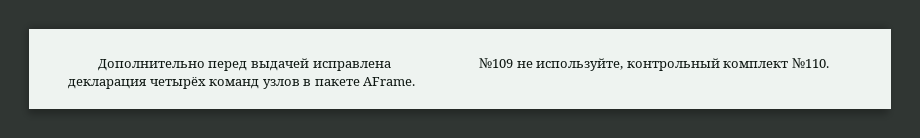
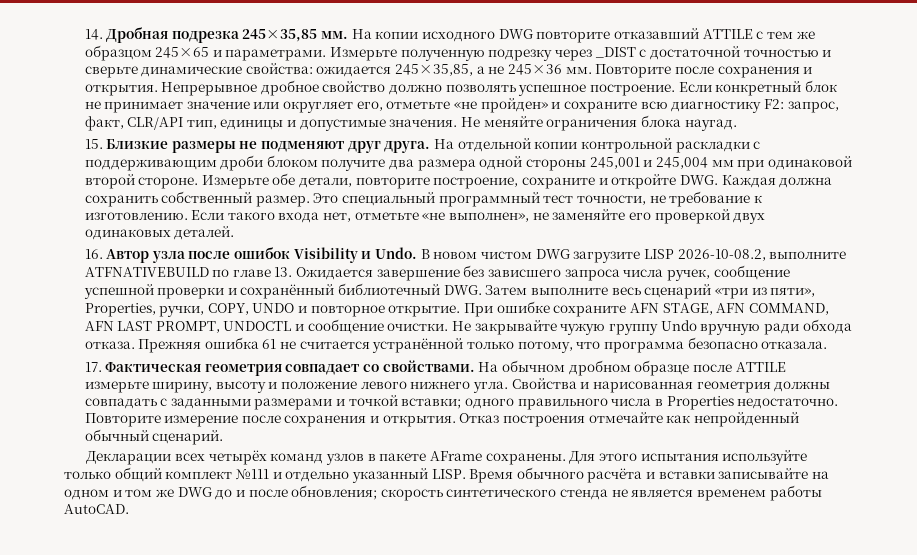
- Дополнительно перед выдачей исправлена декларация четырёх команд узлов в пакете AFrame. №109 не используйте, контрольный комплект №110.
+ 14. Дробная подрезка 245×35,85 мм. На копии исходного DWG повторите отказавший ATTILE с тем же образцом 245×65 и параметрами. Измерьте полученную подрезку через _DIST с достаточной точностью и сверьте динамические свойства: ожидается 245×35,85, а не 245×36 мм. Повторите после сохранения и открытия. Непрерывное дробное свойство должно позволять успешное построение. Если конкретный блок не принимает значение или округляет его, отметьте «не пройден» и сохраните всю диагностику F2: запрос, факт, CLR/API тип, единицы и допустимые значения. Не меняйте ограничения блока наугад.
+ 15. Близкие размеры не подменяют друг друга. На отдельной копии контрольной раскладки с поддерживающим дроби блоком получите два размера одной стороны 245,001 и 245,004 мм при одинаковой второй стороне. Измерьте обе детали, повторите построение, сохраните и откройте DWG. Каждая должна сохранить собственный размер. Это специальный программный тест точности, не требование к изготовлению. Если такого входа нет, отметьте «не выполнен», не заменяйте его проверкой двух одинаковых деталей.
+ 16. Автор узла после ошибок Visibility и Undo. В новом чистом DWG загрузите LISP 2026-10-08.2, выполните ATFNATIVEBUILD по главе 13. Ожидается завершение без зависшего запроса числа ручек, сообщение успешной проверки и сохранённый библиотечный DWG. Затем выполните весь сценарий «три из пяти», Properties, ручки, COPY, UNDO и повторное открытие. При ошибке сохраните AFN STAGE, AFN COMMAND, AFN LAST PROMPT, UNDOCTL и сообщение очистки. Не закрывайте чужую группу Undo вручную ради обхода отказа. Прежняя ошибка 61 не считается устранённой только потому, что программа безопасно отказала.
+ 17. Фактическая геометрия совпадает со свойствами. На обычном дробном образце после ATTILE измерьте ширину, высоту и положение левого нижнего угла. Свойства и нарисованная геометрия должны совпадать с заданными размерами и точкой вставки; одного правильного числа в Properties недостаточно. Повторите измерение после сохранения и открытия. Отказ построения отмечайте как непройденный обычный сценарий.
+ Декларации всех четырёх команд узлов в пакете AFrame сохранены. Для этого испытания используйте только общий комплект №111 и отдельно указанный LISP. Время обычного расчёта и вставки записывайте на одном и том же DWG до и после обновления; скорость синтетического стенда не является временем работы AutoCAD.

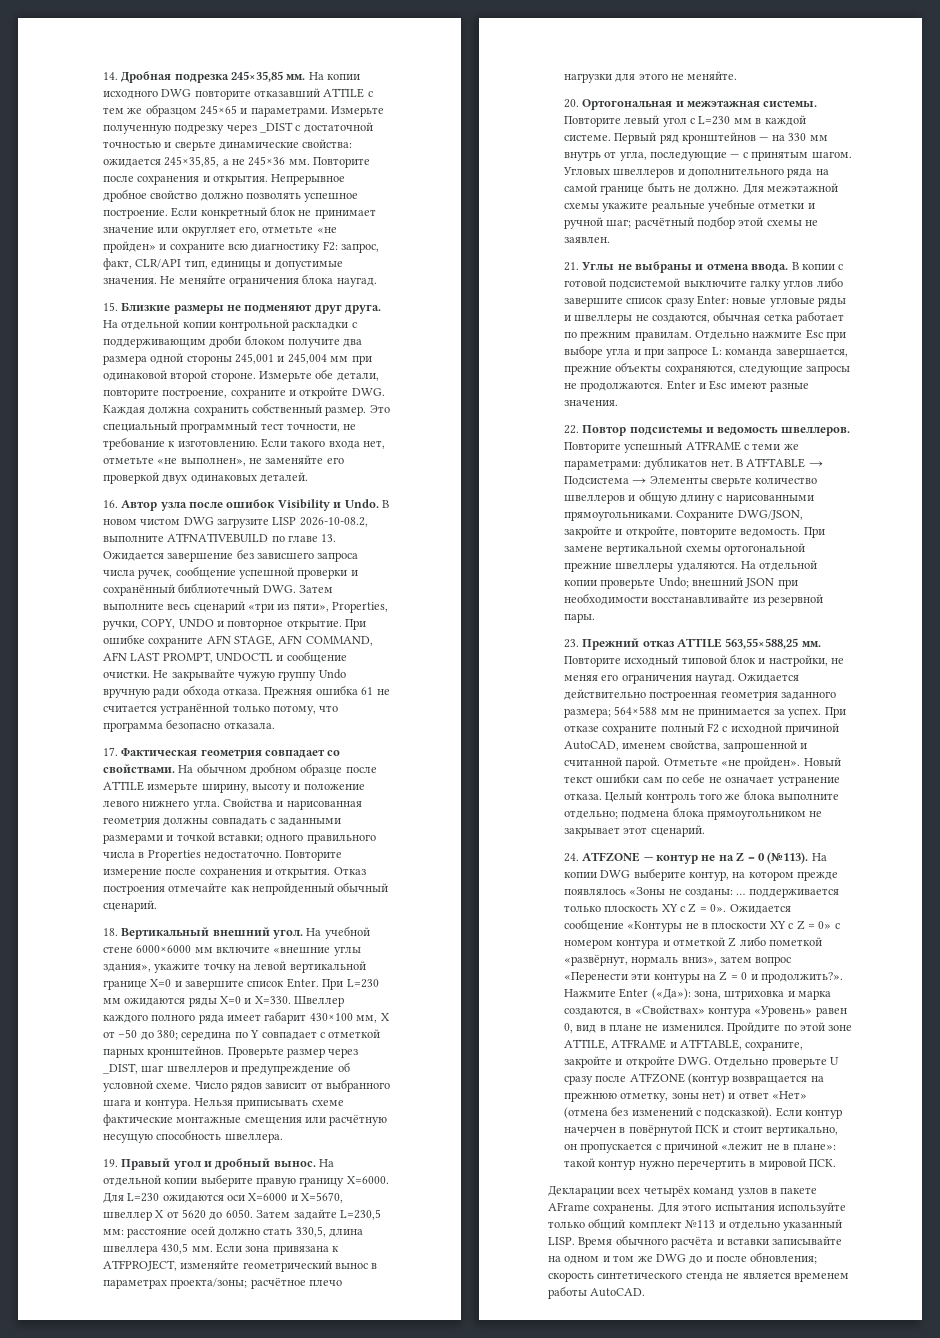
+ 18. Вертикальный внешний угол. На учебной стене 6000×6000 мм включите «внешние углы здания», укажите точку на левой вертикальной границе X=0 и завершите список Enter. При L=230 мм ожидаются ряды X=0 и X=330. Швеллер каждого полного ряда имеет габарит 430×100 мм, X от −50 до 380; середина по Y совпадает с отметкой парных кронштейнов. Проверьте размер через _DIST, шаг швеллеров и предупреждение об условной схеме. Число рядов зависит от выбранного шага и контура. Нельзя приписывать схеме фактические монтажные смещения или расчётную несущую способность швеллера.
+ 19. Правый угол и дробный вынос. На отдельной копии выберите правую границу X=6000. Для L=230 ожидаются оси X=6000 и X=5670, швеллер X от 5620 до 6050. Затем задайте L=230,5 мм: расстояние осей должно стать 330,5, длина швеллера 430,5 мм. Если зона привязана к ATFPROJECT, изменяйте геометрический вынос в параметрах проекта/зоны; расчётное плечо нагрузки для этого не меняйте.
+ 20. Ортогональная и межэтажная системы. Повторите левый угол с L=230 мм в каждой системе. Первый ряд кронштейнов — на 330 мм внутрь от угла, последующие — с принятым шагом. Угловых швеллеров и дополнительного ряда на самой границе быть не должно. Для межэтажной схемы укажите реальные учебные отметки и ручной шаг; расчётный подбор этой схемы не заявлен.
+ 21. Углы не выбраны и отмена ввода. В копии с готовой подсистемой выключите галку углов либо завершите список сразу Enter: новые угловые ряды и швеллеры не создаются, обычная сетка работает по прежним правилам. Отдельно нажмите Esc при выборе угла и при запросе L: команда завершается, прежние объекты сохраняются, следующие запросы не продолжаются. Enter и Esc имеют разные значения.
+ 22. Повтор подсистемы и ведомость швеллеров. Повторите успешный ATFRAME с теми же параметрами: дубликатов нет. В ATFTABLE → Подсистема → Элементы сверьте количество швеллеров и общую длину с нарисованными прямоугольниками. Сохраните DWG/JSON, закройте и откройте, повторите ведомость. При замене вертикальной схемы ортогональной прежние швеллеры удаляются. На отдельной копии проверьте Undo; внешний JSON при необходимости восстанавливайте из резервной пары.
+ 23. Прежний отказ ATTILE 563,55×588,25 мм. Повторите исходный типовой блок и настройки, не меняя его ограничения наугад. Ожидается действительно построенная геометрия заданного размера; 564×588 мм не принимается за успех. При отказе сохраните полный F2 с исходной причиной AutoCAD, именем свойства, запрошенной и считанной парой. Отметьте «не пройден». Новый текст ошибки сам по себе не означает устранение отказа. Целый контроль того же блока выполните отдельно; подмена блока прямоугольником не закрывает этот сценарий.
+ 24. ATFZONE — контур не на Z = 0 (№113). На копии DWG выберите контур, на котором прежде появлялось «Зоны не созданы: … поддерживается только плоскость XY с Z = 0». Ожидается сообщение «Контуры не в плоскости XY с Z = 0» с номером контура и отметкой Z либо пометкой «развёрнут, нормаль вниз», затем вопрос «Перенести эти контуры на Z = 0 и продолжить?». Нажмите Enter («Да»): зона, штриховка и марка создаются, в «Свойствах» контура «Уровень» равен 0, вид в плане не изменился. Пройдите по этой зоне ATTILE, ATFRAME и ATFTABLE, сохраните, закройте и откройте DWG. Отдельно проверьте U сразу после ATFZONE (контур возвращается на прежнюю отметку, зоны нет) и ответ «Нет» (отмена без изменений с подсказкой). Если контур начерчен в повёрнутой ПСК и стоит вертикально, он пропускается с причиной «лежит не в плане»: такой контур нужно перечертить в мировой ПСК.
- Для этого испытания используйте только общий комплект №111 и отдельно указанный LISP.
+ Для этого испытания используйте только общий комплект №113 и отдельно указанный LISP.

